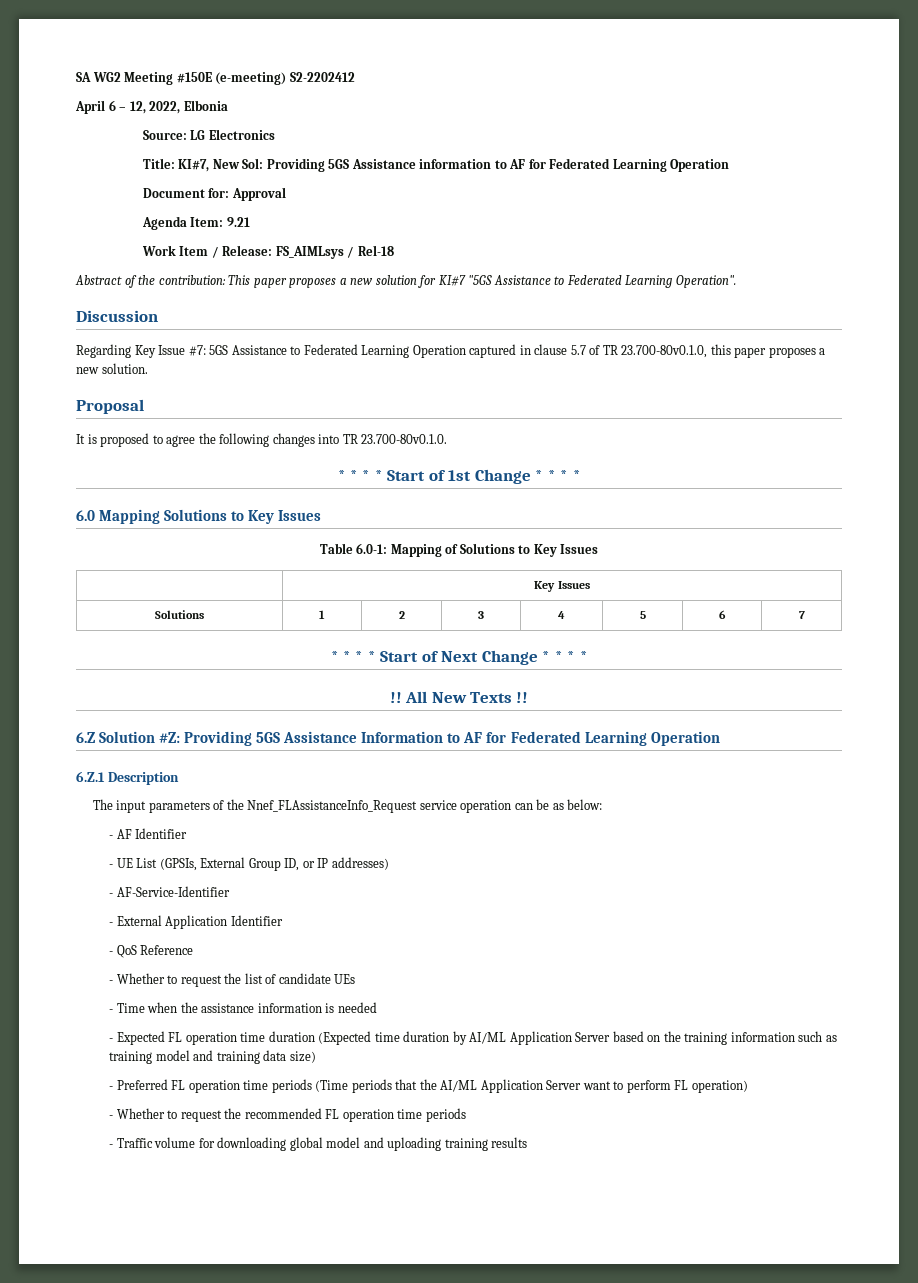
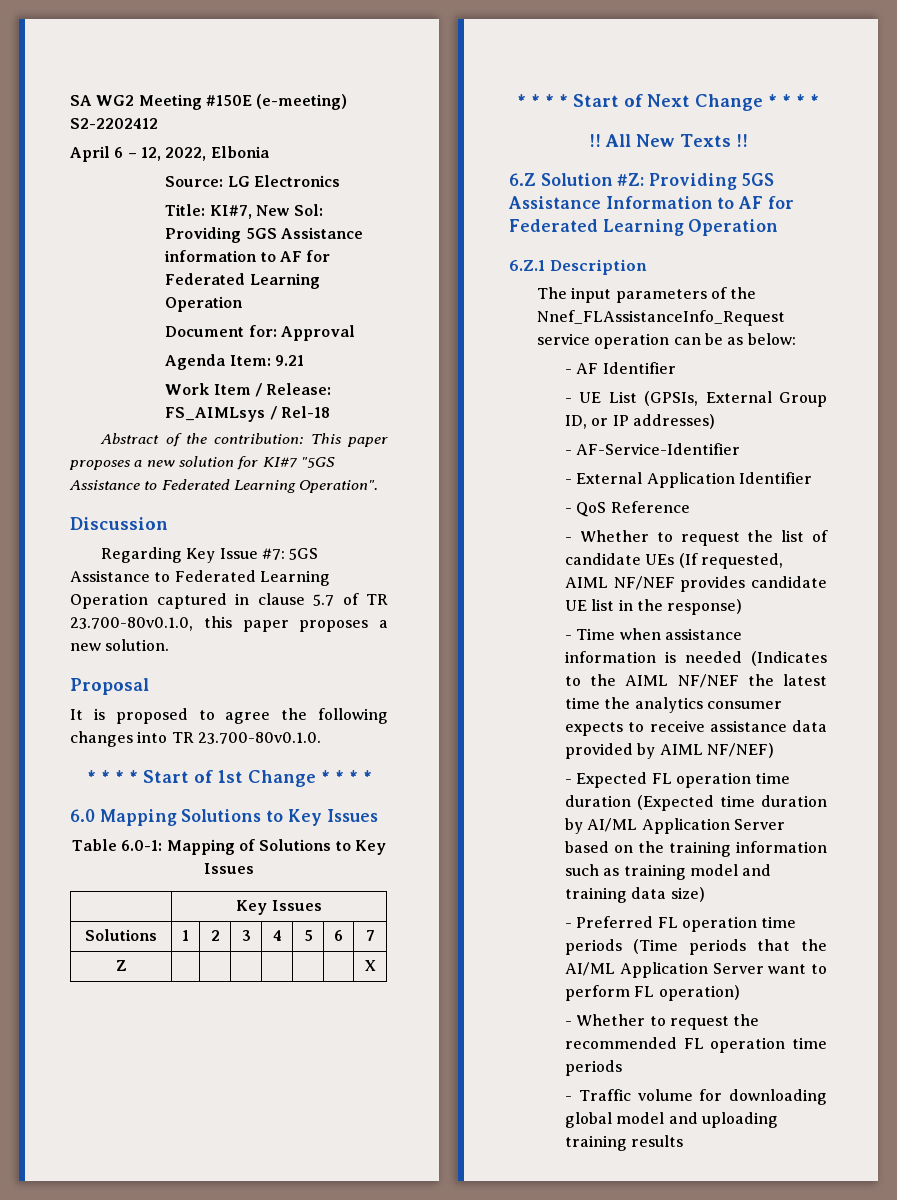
+ Z | | | | | | | X
- - Whether to request the list of candidate UEs
+ - Whether to request the list of candidate UEs (If requested, AIML NF/NEF provides candidate UE list in the response)
- - Time when the assistance information is needed
+ - Time when assistance information is needed (Indicates to the AIML NF/NEF the latest time the analytics consumer expects to receive assistance data provided by AIML NF/NEF)

